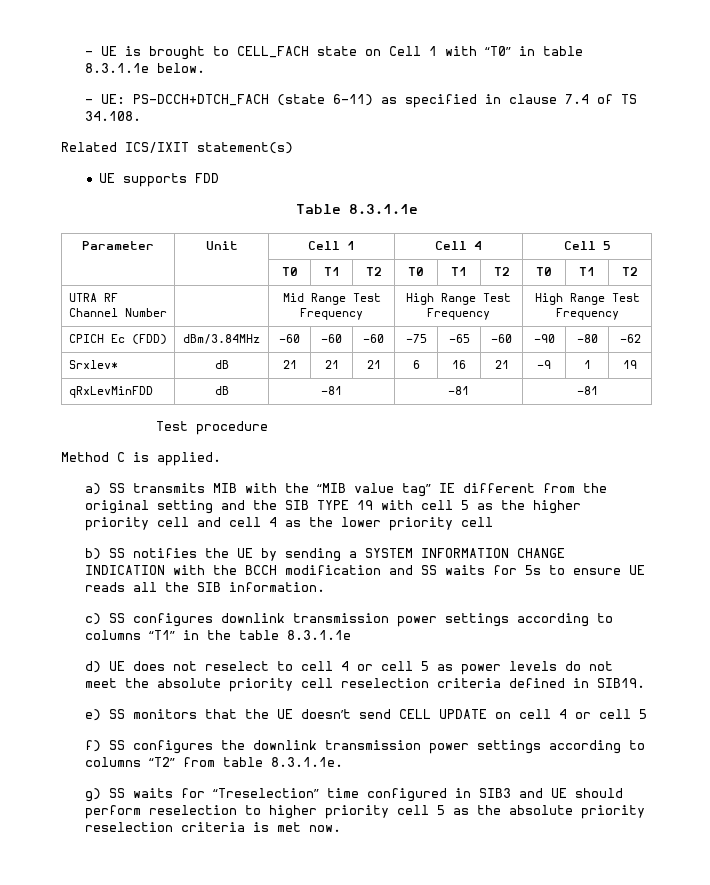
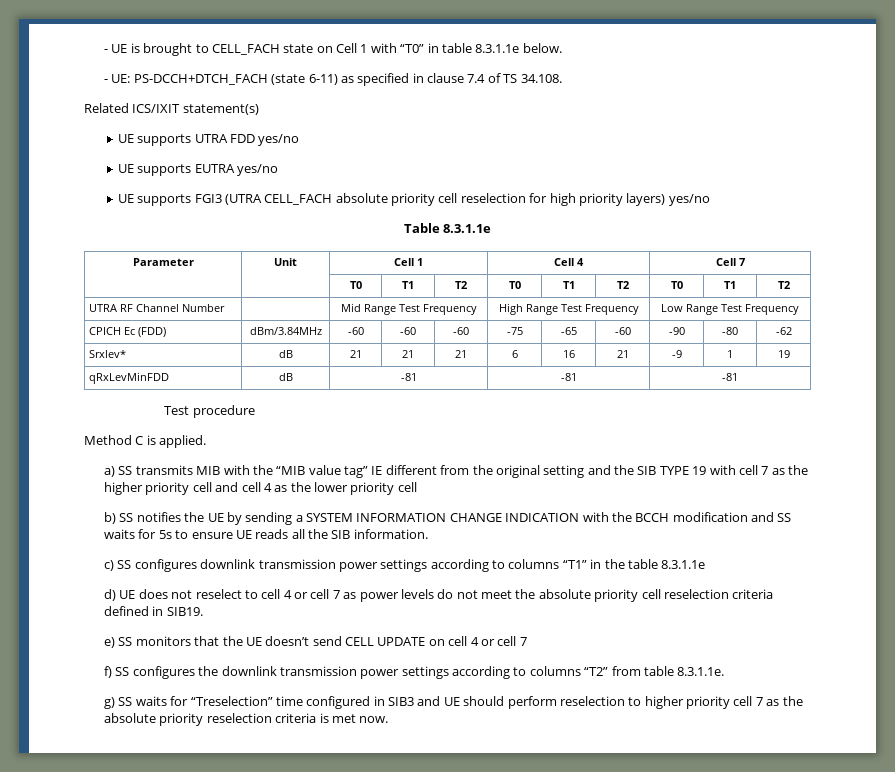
- UE supports FDD
+ UE supports UTRA FDD yes/no
+ UE supports EUTRA yes/no
+ UE supports FGI3 (UTRA CELL_FACH absolute priority cell reselection for high priority layers) yes/no
- Parameter | Unit | Cell 1 | Cell 4 | Cell 5
+ Parameter | Unit | Cell 1 | Cell 4 | Cell 7
- UTRA RF Channel Number | | Mid Range Test Frequency | High Range Test Frequency | High Range Test Frequency
+ UTRA RF Channel Number | | Mid Range Test Frequency | High Range Test Frequency | Low Range Test Frequency
- a) SS transmits MIB with the “MIB value tag” IE different from the original setting and the SIB TYPE 19 with cell 5 as the higher priority cell and cell 4 as the lower priority cell
+ a) SS transmits MIB with the “MIB value tag” IE different from the original setting and the SIB TYPE 19 with cell 7 as the higher priority cell and cell 4 as the lower priority cell
- d) UE does not reselect to cell 4 or cell 5 as power levels do not meet the absolute priority cell reselection criteria defined in SIB19.
+ d) UE does not reselect to cell 4 or cell 7 as power levels do not meet the absolute priority cell reselection criteria defined in SIB19.
- e) SS monitors that the UE doesn’t send CELL UPDATE on cell 4 or cell 5
+ e) SS monitors that the UE doesn’t send CELL UPDATE on cell 4 or cell 7
- g) SS waits for “Treselection” time configured in SIB3 and UE should perform reselection to higher priority cell 5 as the absolute priority reselection criteria is met now.
+ g) SS waits for “Treselection” time configured in SIB3 and UE should perform reselection to higher priority cell 7 as the absolute priority reselection criteria is met now.

